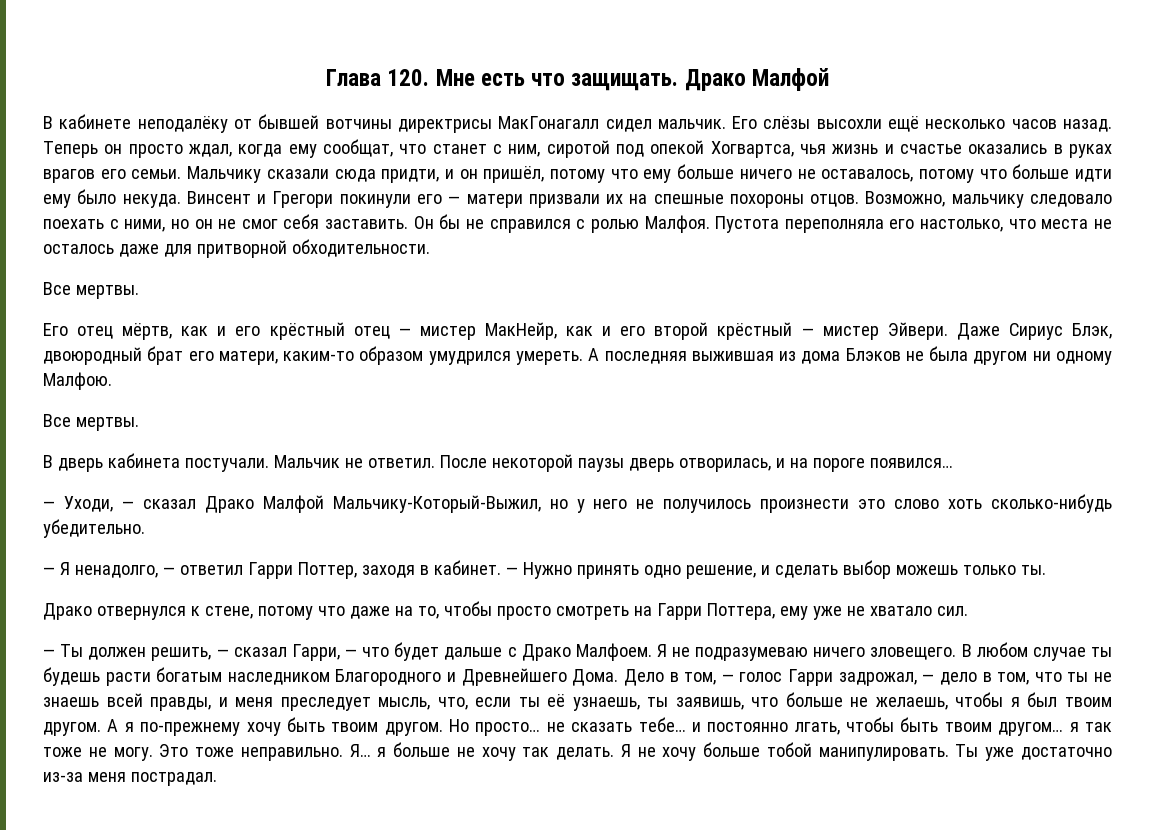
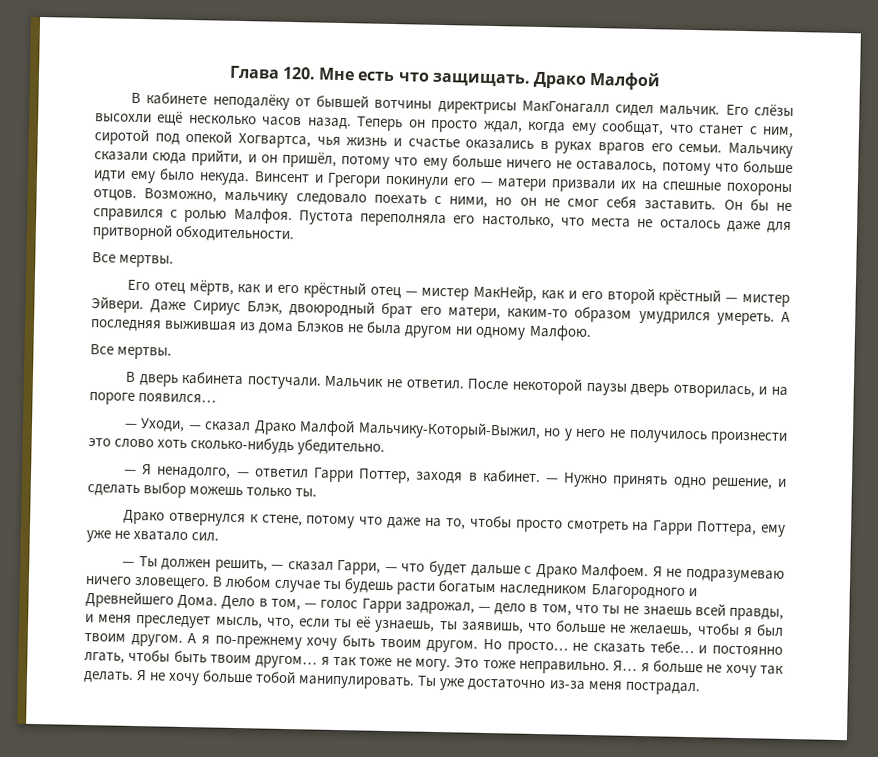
- Мальчику сказали сюда придти, и он пришёл, потому что ему больше ничего не оставалось, потому что больше идти ему было некуда.
+ Мальчику сказали сюда прийти, и он пришёл, потому что ему больше ничего не оставалось, потому что больше идти ему было некуда.

